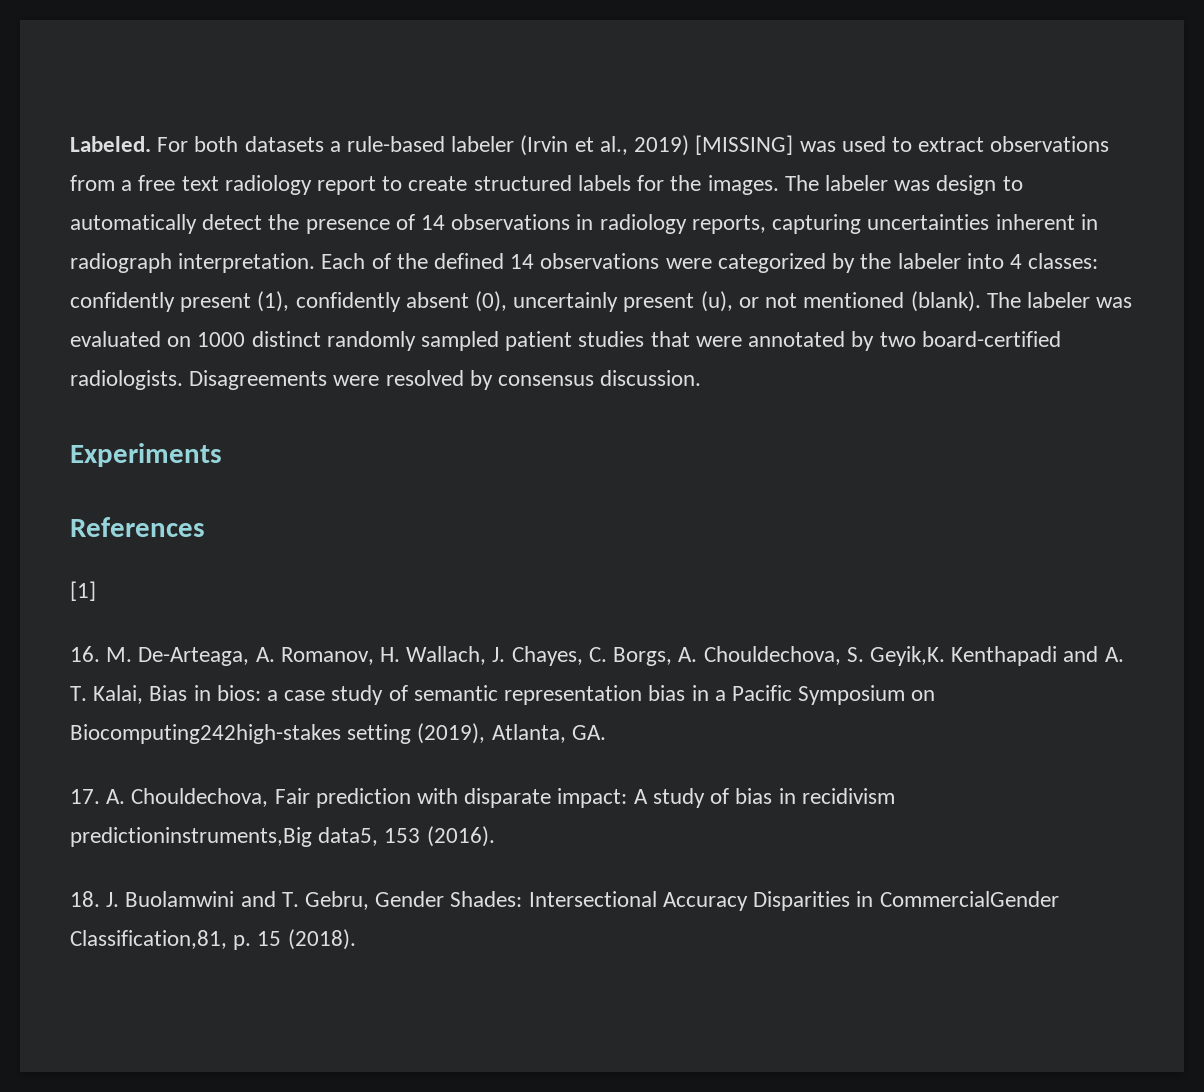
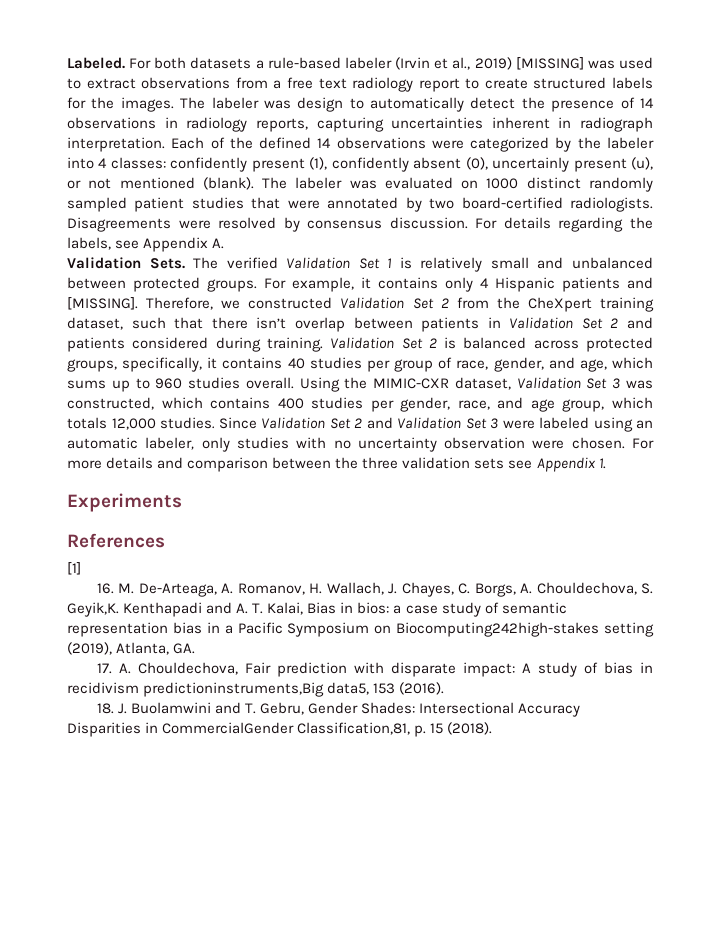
+ For details regarding the labels, see Appendix A.
+ Validation Sets. The verified Validation Set 1 is relatively small and unbalanced between protected groups. For example, it contains only 4 Hispanic patients and [MISSING]. Therefore, we constructed Validation Set 2 from the CheXpert training dataset, such that there isn’t overlap between patients in Validation Set 2 and patients considered during training. Validation Set 2 is balanced across protected groups, specifically, it contains 40 studies per group of race, gender, and age, which sums up to 960 studies overall. Using the MIMIC-CXR dataset, Validation Set 3 was constructed, which contains 400 studies per gender, race, and age group, which totals 12,000 studies. Since Validation Set 2 and Validation Set 3 were labeled using an automatic labeler, only studies with no uncertainty observation were chosen. For more details and comparison between the three validation sets see Appendix 1.

